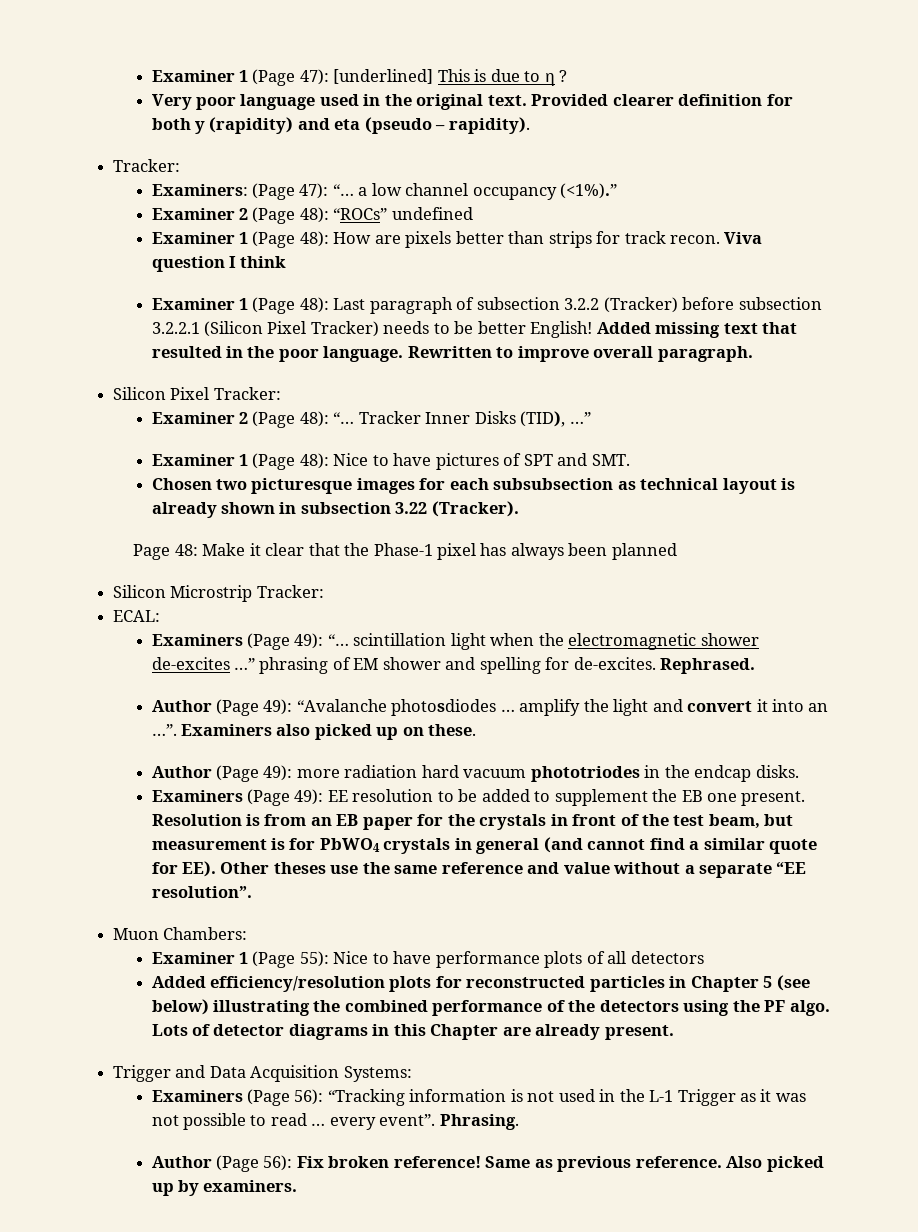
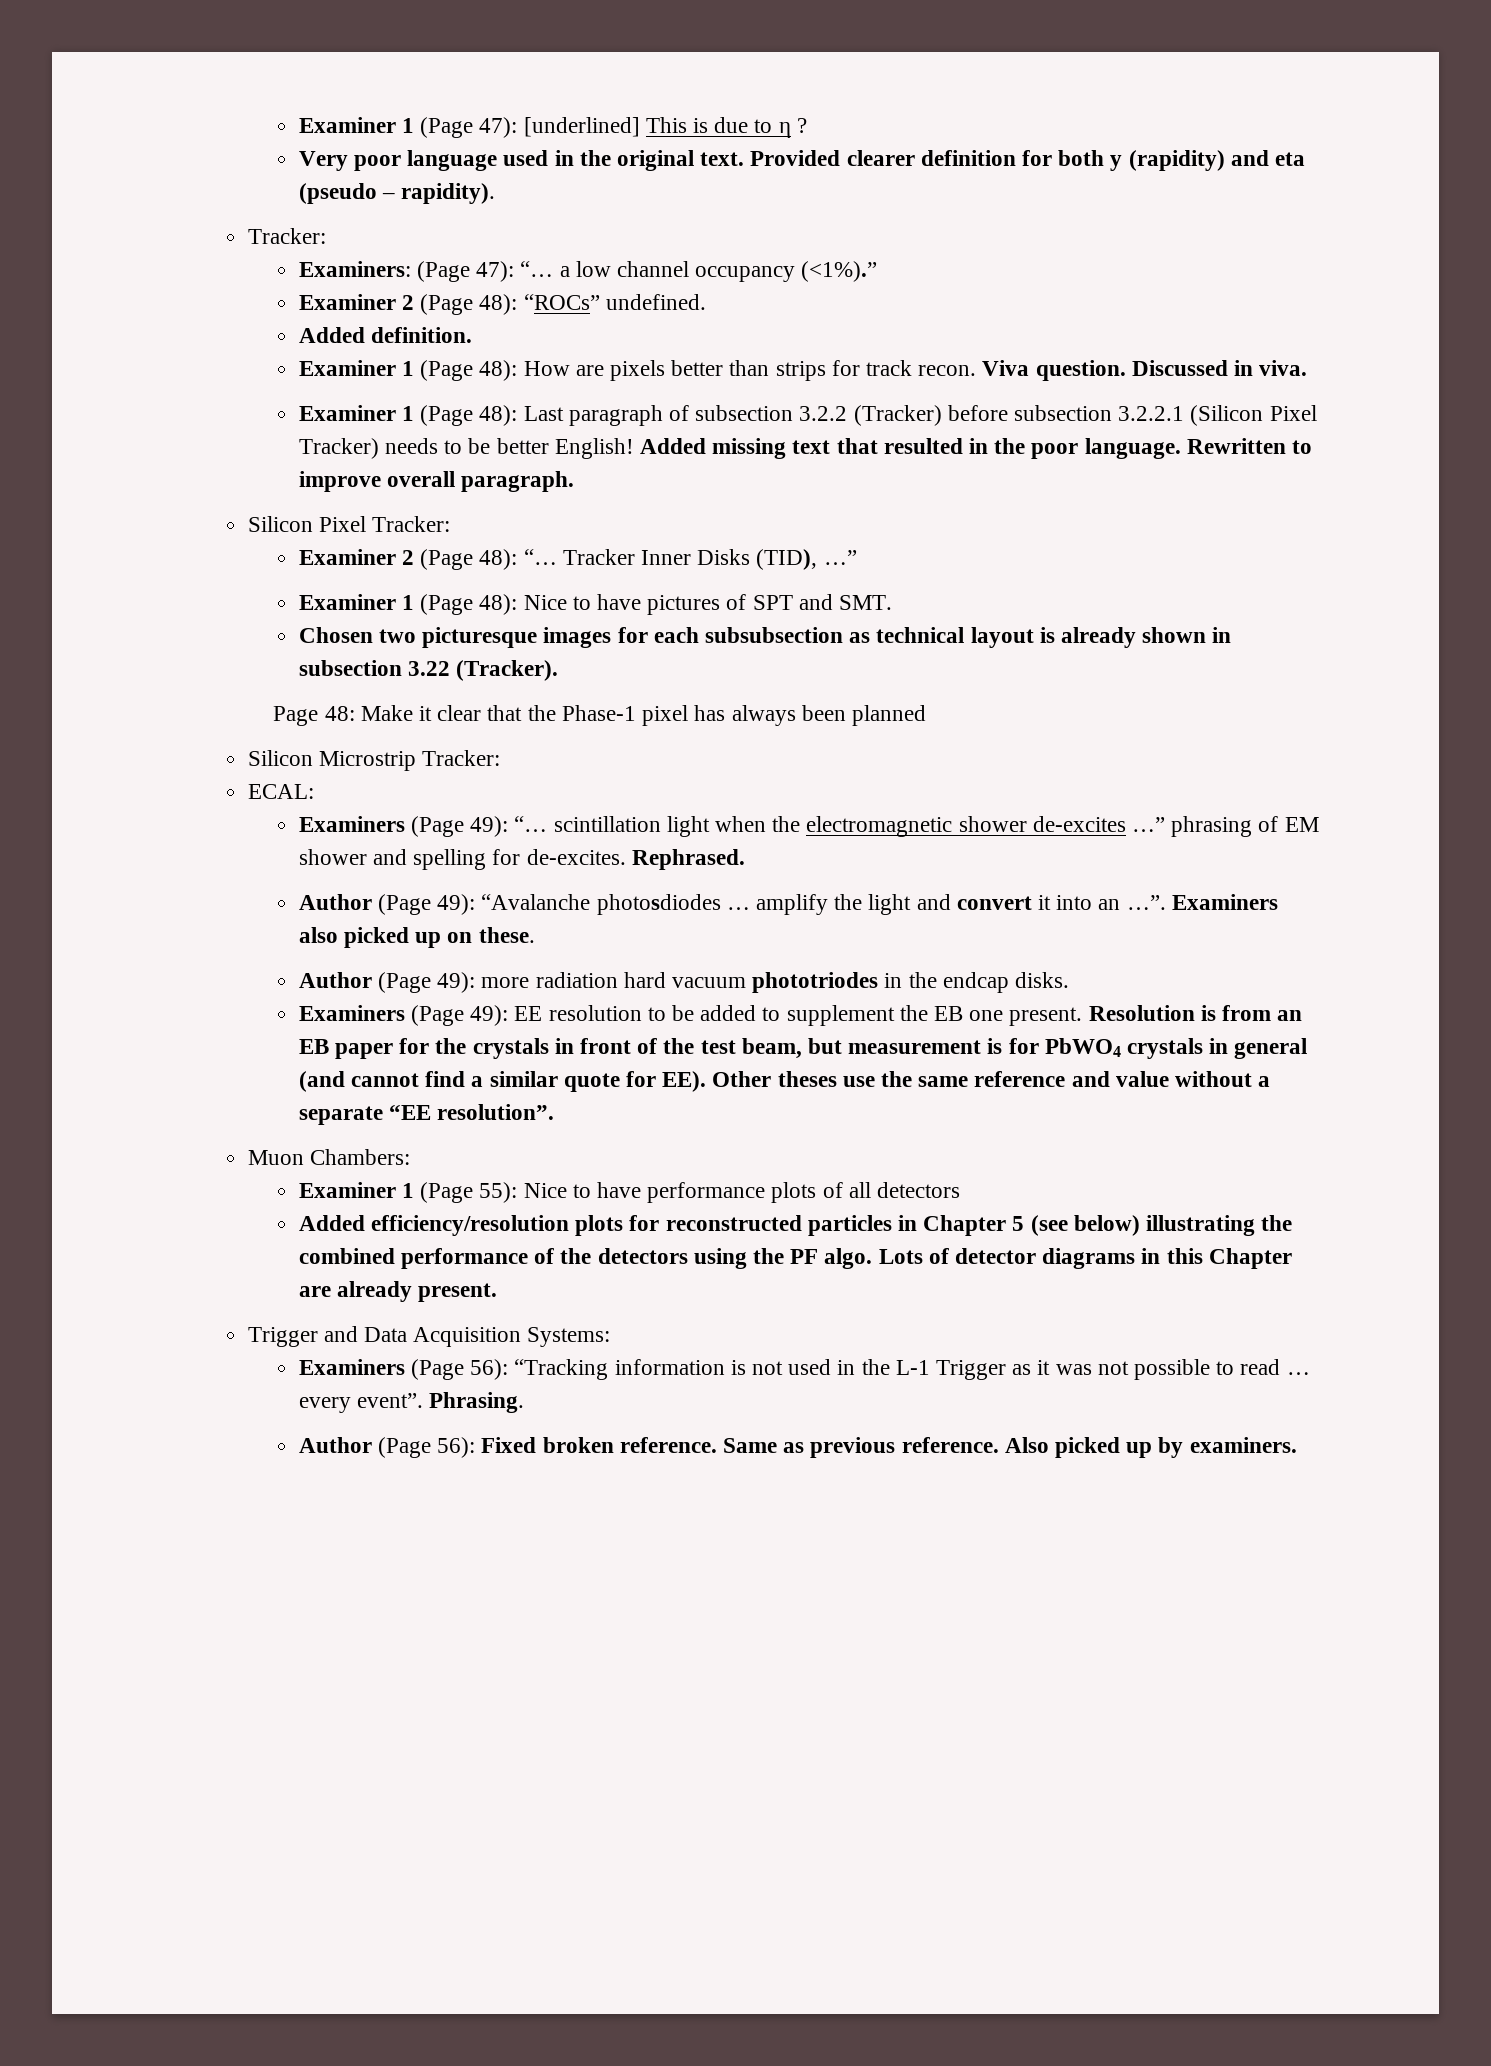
- Examiner 2 (Page 48): “ROCs” undefined
+ Examiner 2 (Page 48): “ROCs” undefined.
+ Added definition.
- Viva question I think
+ Viva question. Discussed in viva.
- Author (Page 56): Fix broken reference!
+ Author (Page 56): Fixed broken reference.

